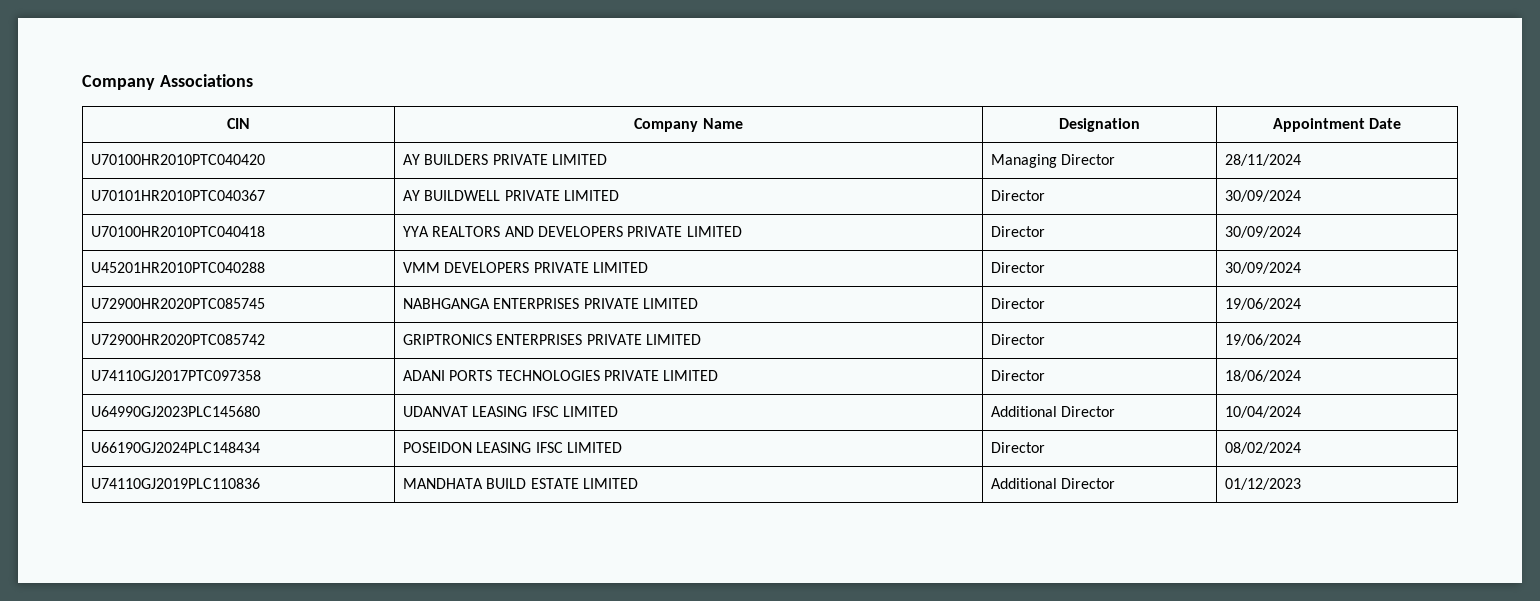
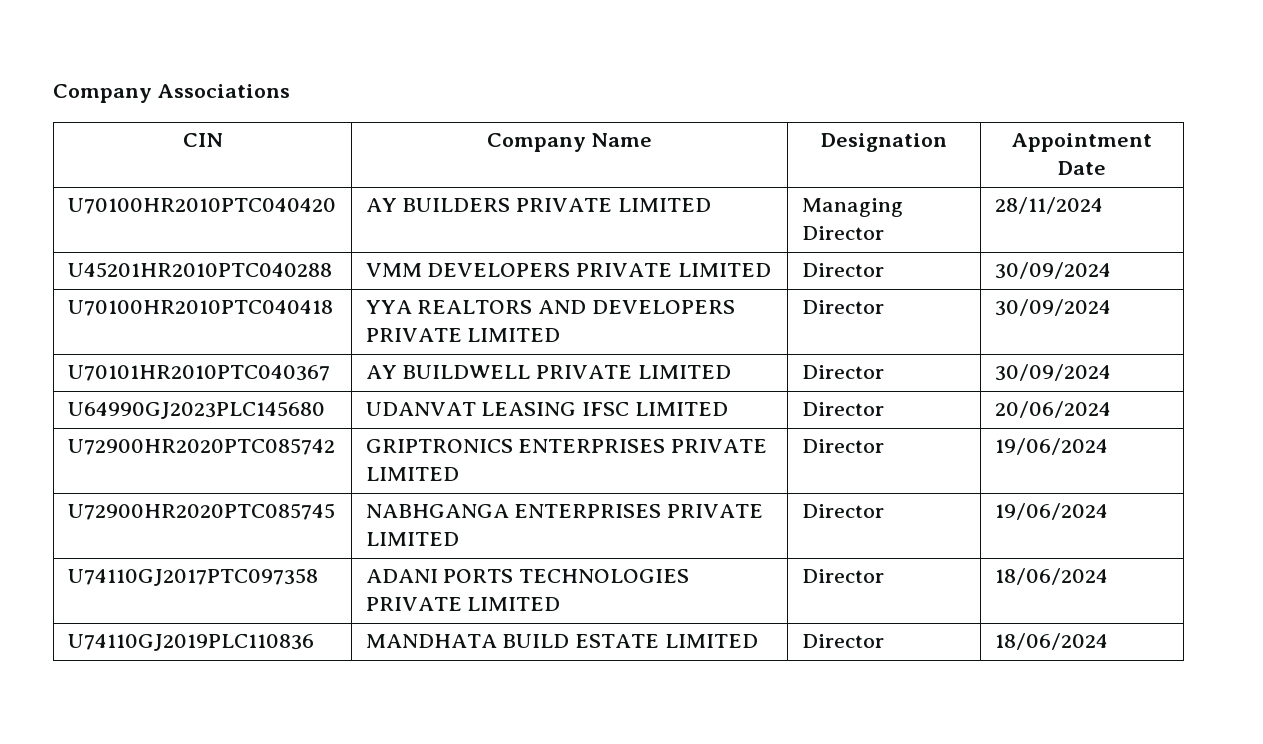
- U70101HR2010PTC040367 | AY BUILDWELL PRIVATE LIMITED | Director | 30/09/2024
+ U45201HR2010PTC040288 | VMM DEVELOPERS PRIVATE LIMITED | Director | 30/09/2024
- U45201HR2010PTC040288 | VMM DEVELOPERS PRIVATE LIMITED | Director | 30/09/2024
+ U70101HR2010PTC040367 | AY BUILDWELL PRIVATE LIMITED | Director | 30/09/2024
+ U64990GJ2023PLC145680 | UDANVAT LEASING IFSC LIMITED | Director | 20/06/2024
+ U72900HR2020PTC085742 | GRIPTRONICS ENTERPRISES PRIVATE LIMITED | Director | 19/06/2024
  U72900HR2020PTC085745 | NABHGANGA ENTERPRISES PRIVATE LIMITED | Director | 19/06/2024
- U72900HR2020PTC085742 | GRIPTRONICS ENTERPRISES PRIVATE LIMITED | Director | 19/06/2024
- U64990GJ2023PLC145680 | UDANVAT LEASING IFSC LIMITED | Additional Director | 10/04/2024
- U66190GJ2024PLC148434 | POSEIDON LEASING IFSC LIMITED | Director | 08/02/2024
- U74110GJ2019PLC110836 | MANDHATA BUILD ESTATE LIMITED | Additional Director | 01/12/2023
+ U74110GJ2019PLC110836 | MANDHATA BUILD ESTATE LIMITED | Director | 18/06/2024

